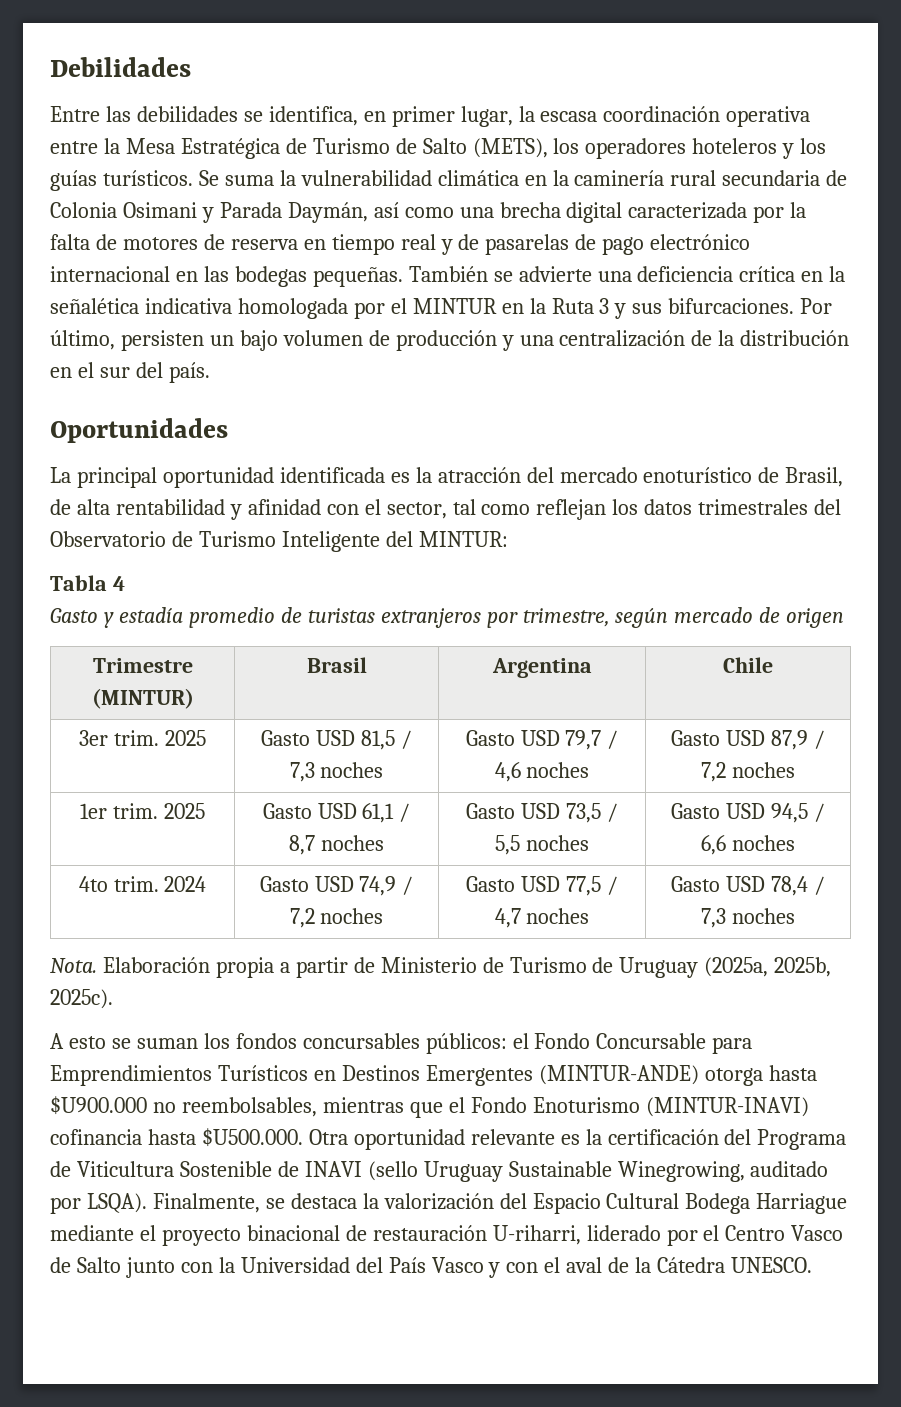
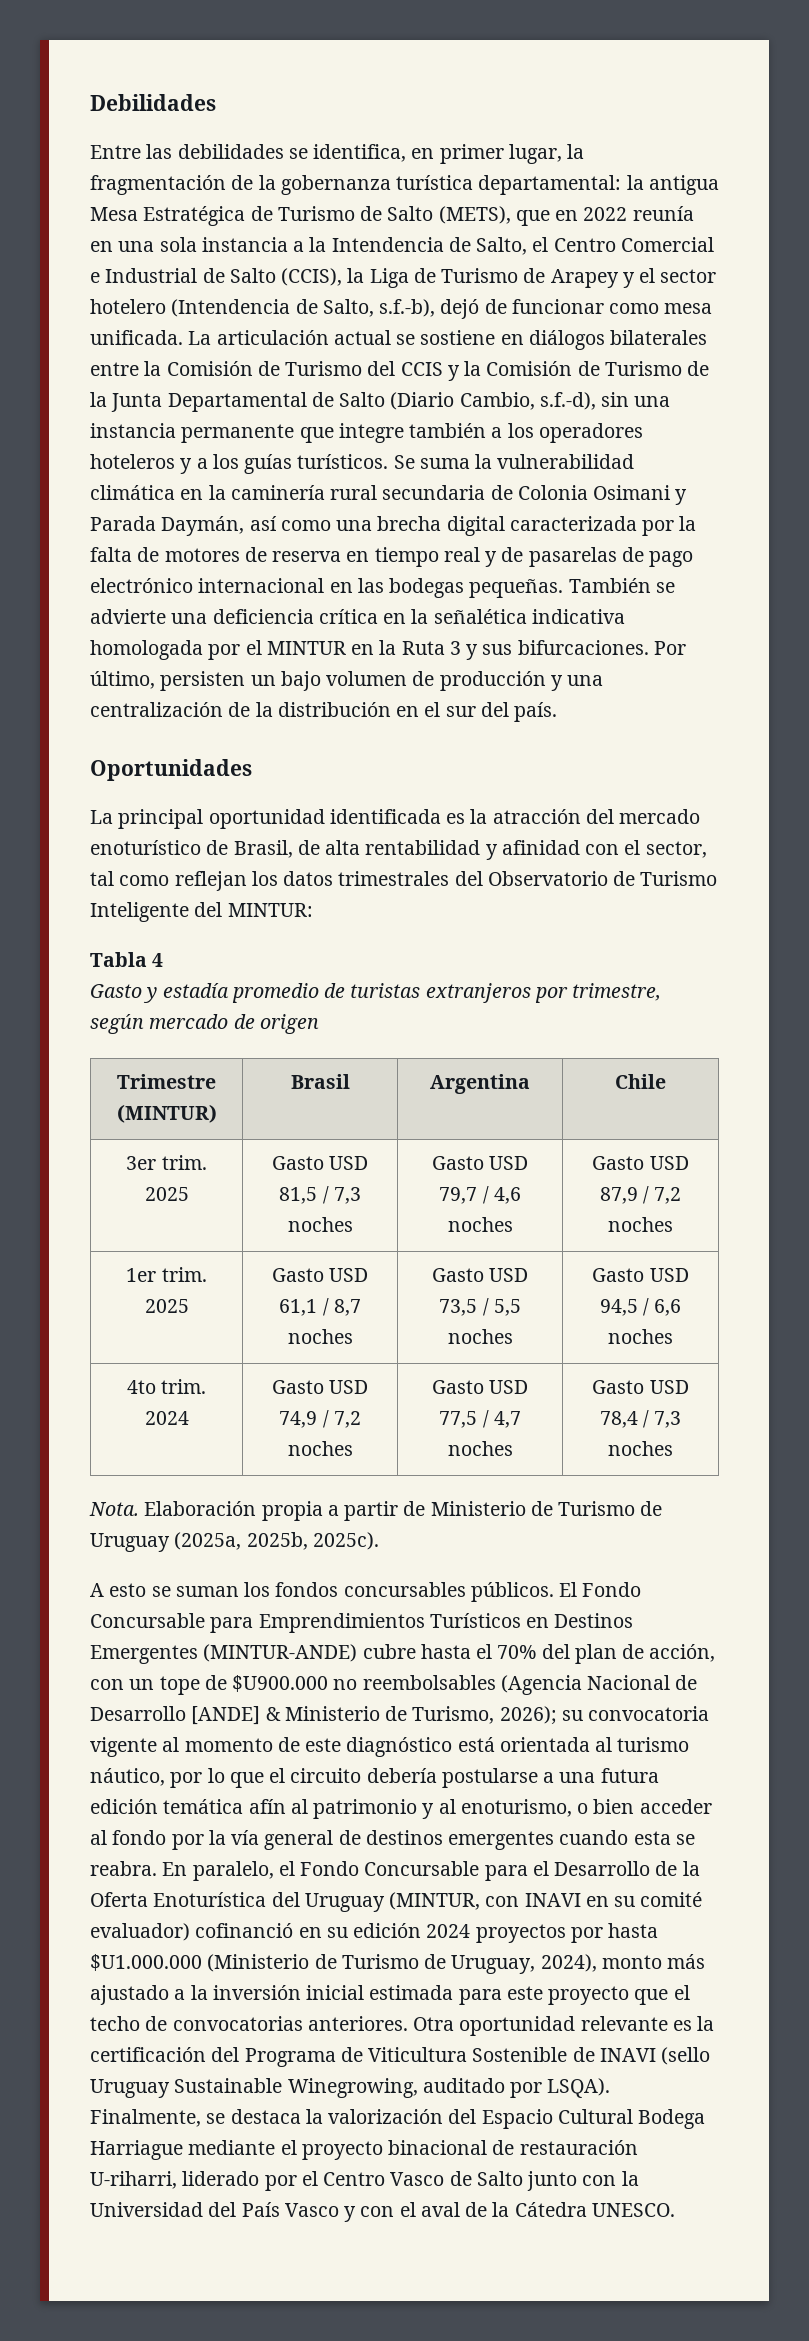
- Entre las debilidades se identifica, en primer lugar, la escasa coordinación operativa entre la Mesa Estratégica de Turismo de Salto (METS), los operadores hoteleros y los guías turísticos.
+ Entre las debilidades se identifica, en primer lugar, la fragmentación de la gobernanza turística departamental: la antigua Mesa Estratégica de Turismo de Salto (METS), que en 2022 reunía en una sola instancia a la Intendencia de Salto, el Centro Comercial e Industrial de Salto (CCIS), la Liga de Turismo de Arapey y el sector hotelero (Intendencia de Salto, s.f.-b), dejó de funcionar como mesa unificada. La articulación actual se sostiene en diálogos bilaterales entre la Comisión de Turismo del CCIS y la Comisión de Turismo de la Junta Departamental de Salto (Diario Cambio, s.f.-d), sin una instancia permanente que integre también a los operadores hoteleros y a los guías turísticos.
- A esto se suman los fondos concursables públicos: el Fondo Concursable para Emprendimientos Turísticos en Destinos Emergentes (MINTUR-ANDE) otorga hasta $U900.000 no reembolsables, mientras que el Fondo Enoturismo (MINTUR-INAVI) cofinancia hasta $U500.000. Otra oportunidad relevante es la certificación del Programa de Viticultura Sostenible de INAVI (sello Uruguay Sustainable Winegrowing, auditado por LSQA).
+ A esto se suman los fondos concursables públicos. El Fondo Concursable para Emprendimientos Turísticos en Destinos Emergentes (MINTUR-ANDE) cubre hasta el 70% del plan de acción, con un tope de $U900.000 no reembolsables (Agencia Nacional de Desarrollo [ANDE] & Ministerio de Turismo, 2026); su convocatoria vigente al momento de este diagnóstico está orientada al turismo náutico, por lo que el circuito debería postularse a una futura edición temática afín al patrimonio y al enoturismo, o bien acceder al fondo por la vía general de destinos emergentes cuando esta se reabra. En paralelo, el Fondo Concursable para el Desarrollo de la Oferta Enoturística del Uruguay (MINTUR, con INAVI en su comité evaluador) cofinanció en su edición 2024 proyectos por hasta $U1.000.000 (Ministerio de Turismo de Uruguay, 2024), monto más ajustado a la inversión inicial estimada para este proyecto que el techo de convocatorias anteriores. Otra oportunidad relevante es la certificación del Programa de Viticultura Sostenible de INAVI (sello Uruguay Sustainable Winegrowing, auditado por LSQA).

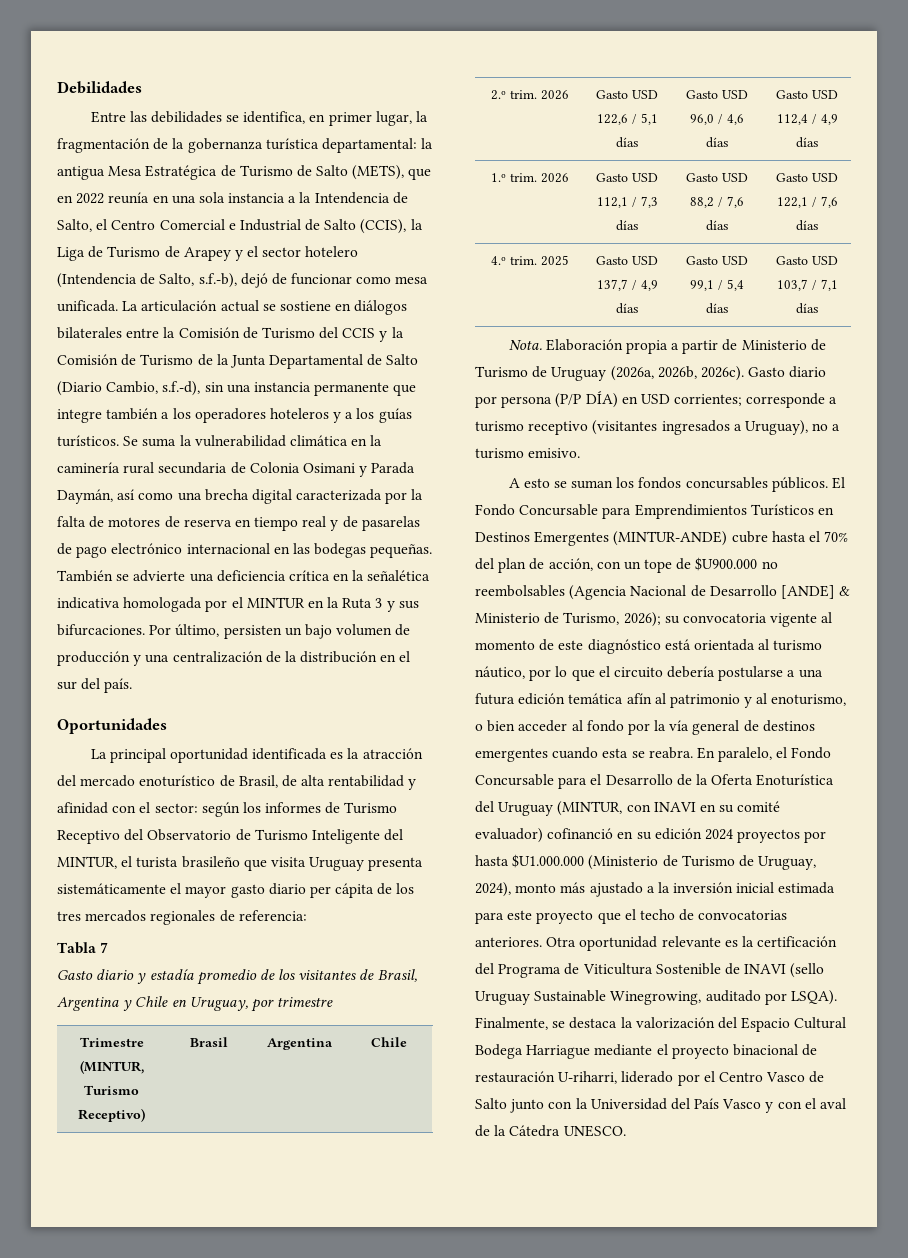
- La principal oportunidad identificada es la atracción del mercado enoturístico de Brasil, de alta rentabilidad y afinidad con el sector, tal como reflejan los datos trimestrales del Observatorio de Turismo Inteligente del MINTUR:
+ La principal oportunidad identificada es la atracción del mercado enoturístico de Brasil, de alta rentabilidad y afinidad con el sector: según los informes de Turismo Receptivo del Observatorio de Turismo Inteligente del MINTUR, el turista brasileño que visita Uruguay presenta sistemáticamente el mayor gasto diario per cápita de los tres mercados regionales de referencia:
- Tabla 4
- Gasto y estadía promedio de turistas extranjeros por trimestre, según mercado de origen
- Trimestre (MINTUR) | Brasil | Argentina | Chile
- 3er trim. 2025 | Gasto USD 81,5 / 7,3 noches | Gasto USD 79,7 / 4,6 noches | Gasto USD 87,9 / 7,2 noches
- 1er trim. 2025 | Gasto USD 61,1 / 8,7 noches | Gasto USD 73,5 / 5,5 noches | Gasto USD 94,5 / 6,6 noches
- 4to trim. 2024 | Gasto USD 74,9 / 7,2 noches | Gasto USD 77,5 / 4,7 noches | Gasto USD 78,4 / 7,3 noches
+ Tabla 7
+ Gasto diario y estadía promedio de los visitantes de Brasil, Argentina y Chile en Uruguay, por trimestre
+ Trimestre (MINTUR, Turismo Receptivo) | Brasil | Argentina | Chile
+ 2.º trim. 2026 | Gasto USD 122,6 / 5,1 días | Gasto USD 96,0 / 4,6 días | Gasto USD 112,4 / 4,9 días
+ 1.º trim. 2026 | Gasto USD 112,1 / 7,3 días | Gasto USD 88,2 / 7,6 días | Gasto USD 122,1 / 7,6 días
+ 4.º trim. 2025 | Gasto USD 137,7 / 4,9 días | Gasto USD 99,1 / 5,4 días | Gasto USD 103,7 / 7,1 días
- Elaboración propia a partir de Ministerio de Turismo de Uruguay (2025a, 2025b, 2025c).
+ Elaboración propia a partir de Ministerio de Turismo de Uruguay (2026a, 2026b, 2026c). Gasto diario por persona (P/P DÍA) en USD corrientes; corresponde a turismo receptivo (visitantes ingresados a Uruguay), no a turismo emisivo.

